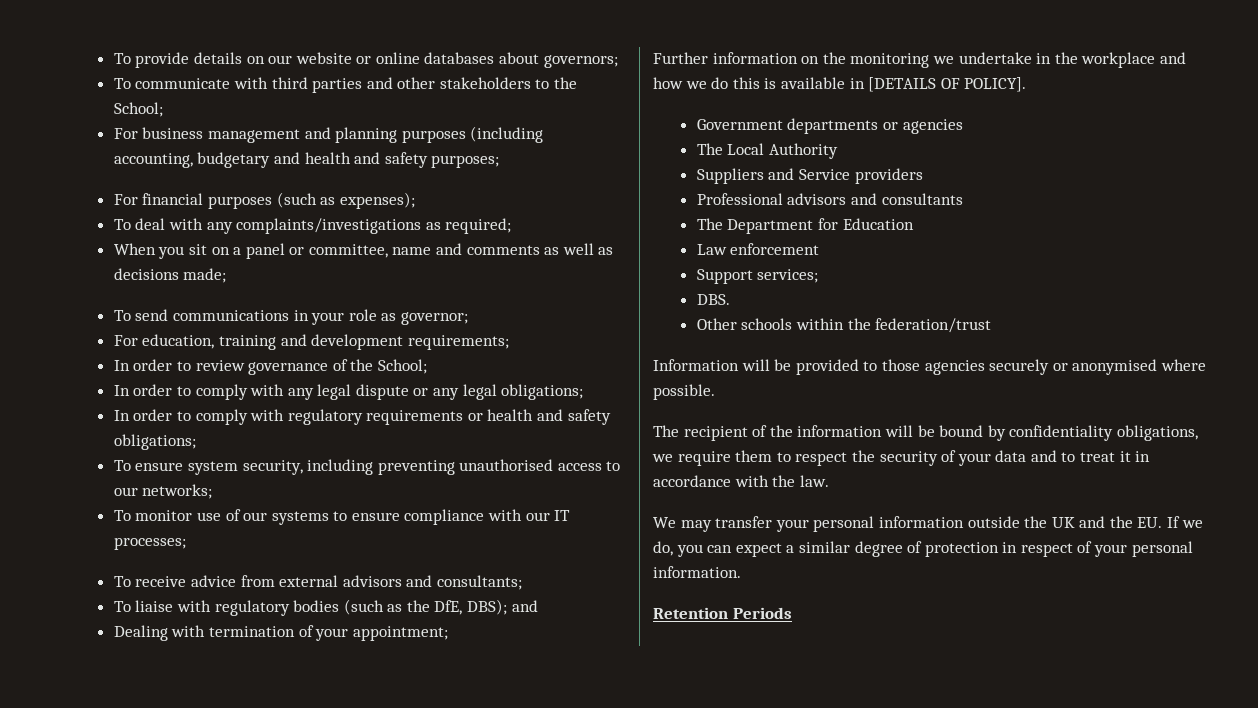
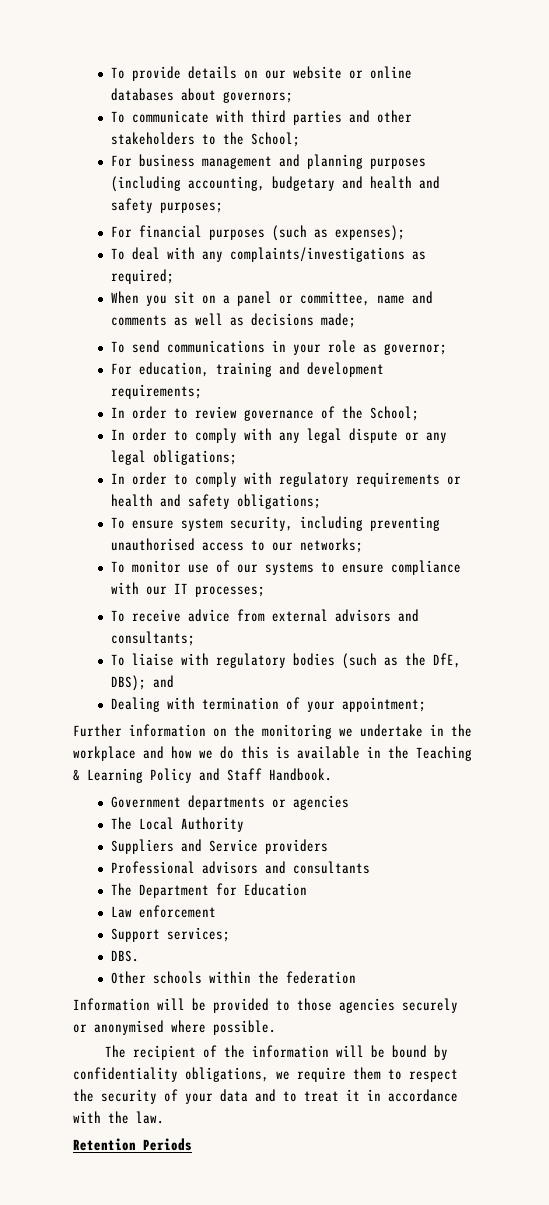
- Further information on the monitoring we undertake in the workplace and how we do this is available in [DETAILS OF POLICY].
+ Further information on the monitoring we undertake in the workplace and how we do this is available in the Teaching & Learning Policy and Staff Handbook.
- Other schools within the federation/trust
+ Other schools within the federation
- We may transfer your personal information outside the UK and the EU. If we do, you can expect a similar degree of protection in respect of your personal information.

